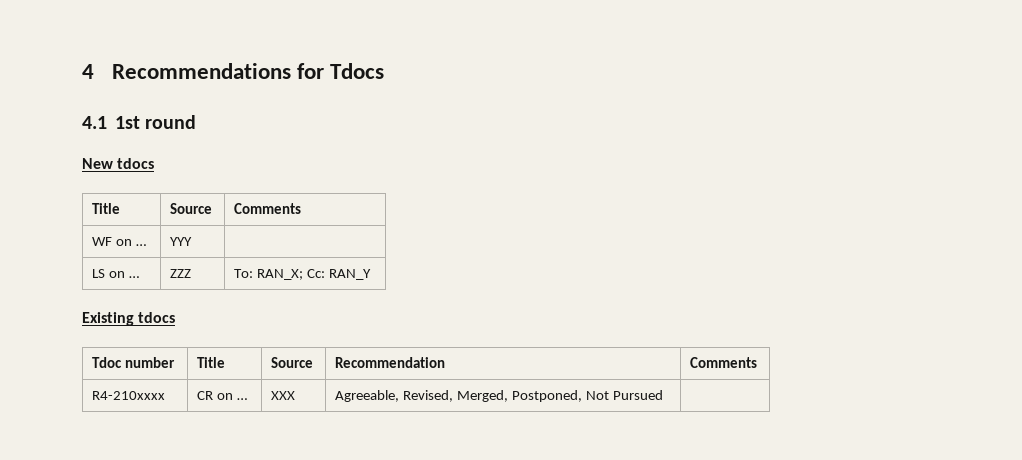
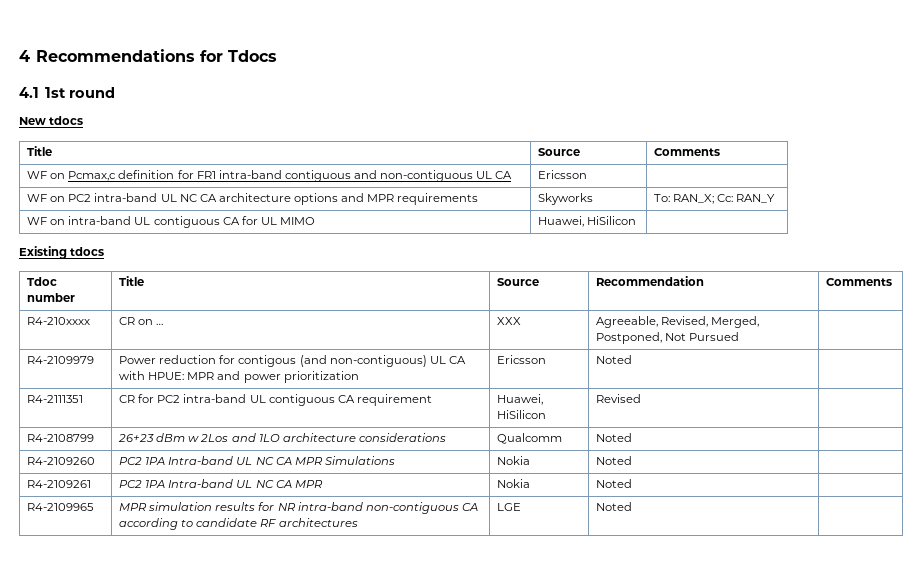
- WF on … | YYY |
- LS on … | ZZZ | To: RAN_X; Cc: RAN_Y
+ WF on Pcmax,c definition for FR1 intra-band contiguous and non-contiguous UL CA | Ericsson |
+ WF on PC2 intra-band UL NC CA architecture options and MPR requirements | Skyworks | To: RAN_X; Cc: RAN_Y
+ WF on intra-band UL contiguous CA for UL MIMO | Huawei, HiSilicon |
+ R4-2109979 | Power reduction for contigous (and non-contiguous) UL CA with HPUE: MPR and power prioritization | Ericsson | Noted |
+ R4-2111351 | CR for PC2 intra-band UL contiguous CA requirement | Huawei, HiSilicon | Revised |
+ R4-2108799 | 26+23 dBm w 2Los and 1LO architecture considerations | Qualcomm | Noted |
+ R4-2109260 | PC2 1PA Intra-band UL NC CA MPR Simulations | Nokia | Noted |
+ R4-2109261 | PC2 1PA Intra-band UL NC CA MPR | Nokia | Noted |
+ R4-2109965 | MPR simulation results for NR intra-band non-contiguous CA according to candidate RF architectures | LGE | Noted |

